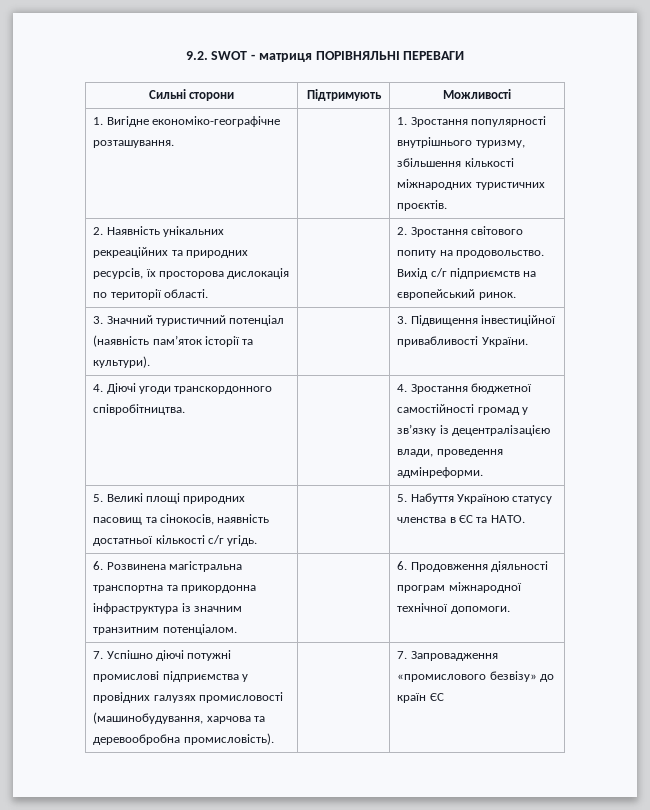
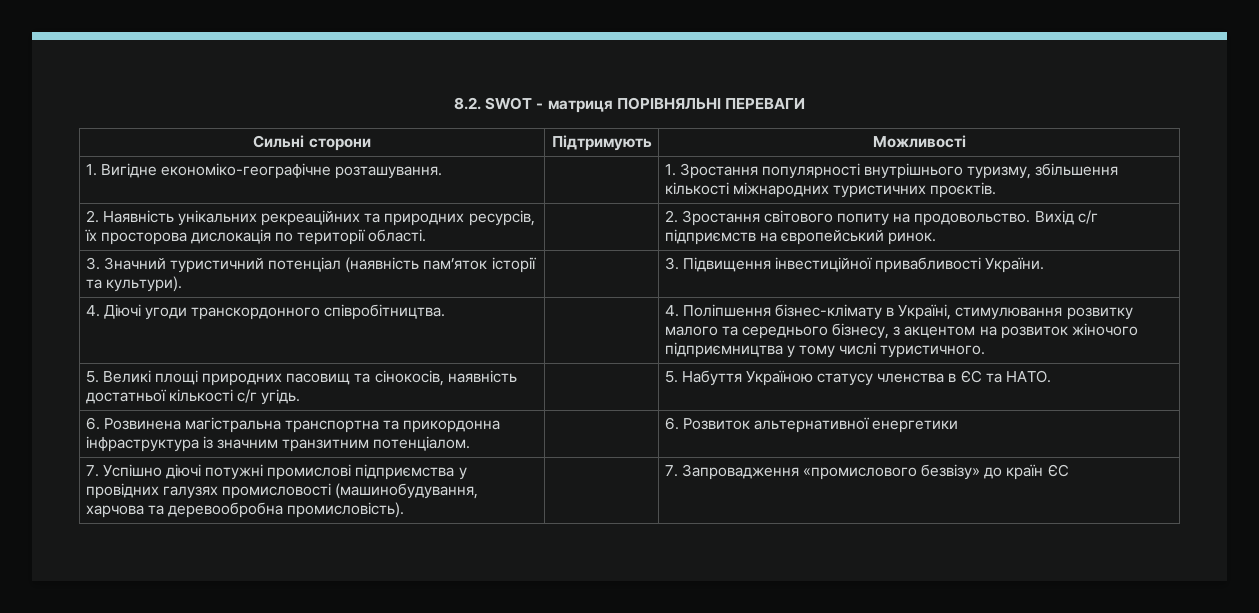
- 9.2. SWOT - матриця ПОРІВНЯЛЬНІ ПЕРЕВАГИ
+ 8.2. SWOT - матриця ПОРІВНЯЛЬНІ ПЕРЕВАГИ
- 4. Діючі угоди транскордонного співробітництва. | | 4. Зростання бюджетної самостійності громад у зв’язку із децентралізацією влади, проведення адмінреформи.
+ 4. Діючі угоди транскордонного співробітництва. | | 4. Поліпшення бізнес-клімату в Україні, стимулювання розвитку малого та середнього бізнесу, з акцентом на розвиток жіночого підприємництва у тому числі туристичного.
- 6. Розвинена магістральна транспортна та прикордонна інфраструктура із значним транзитним потенціалом. | | 6. Продовження діяльності програм міжнародної технічної допомоги.
+ 6. Розвинена магістральна транспортна та прикордонна інфраструктура із значним транзитним потенціалом. | | 6. Розвиток альтернативної енергетики

